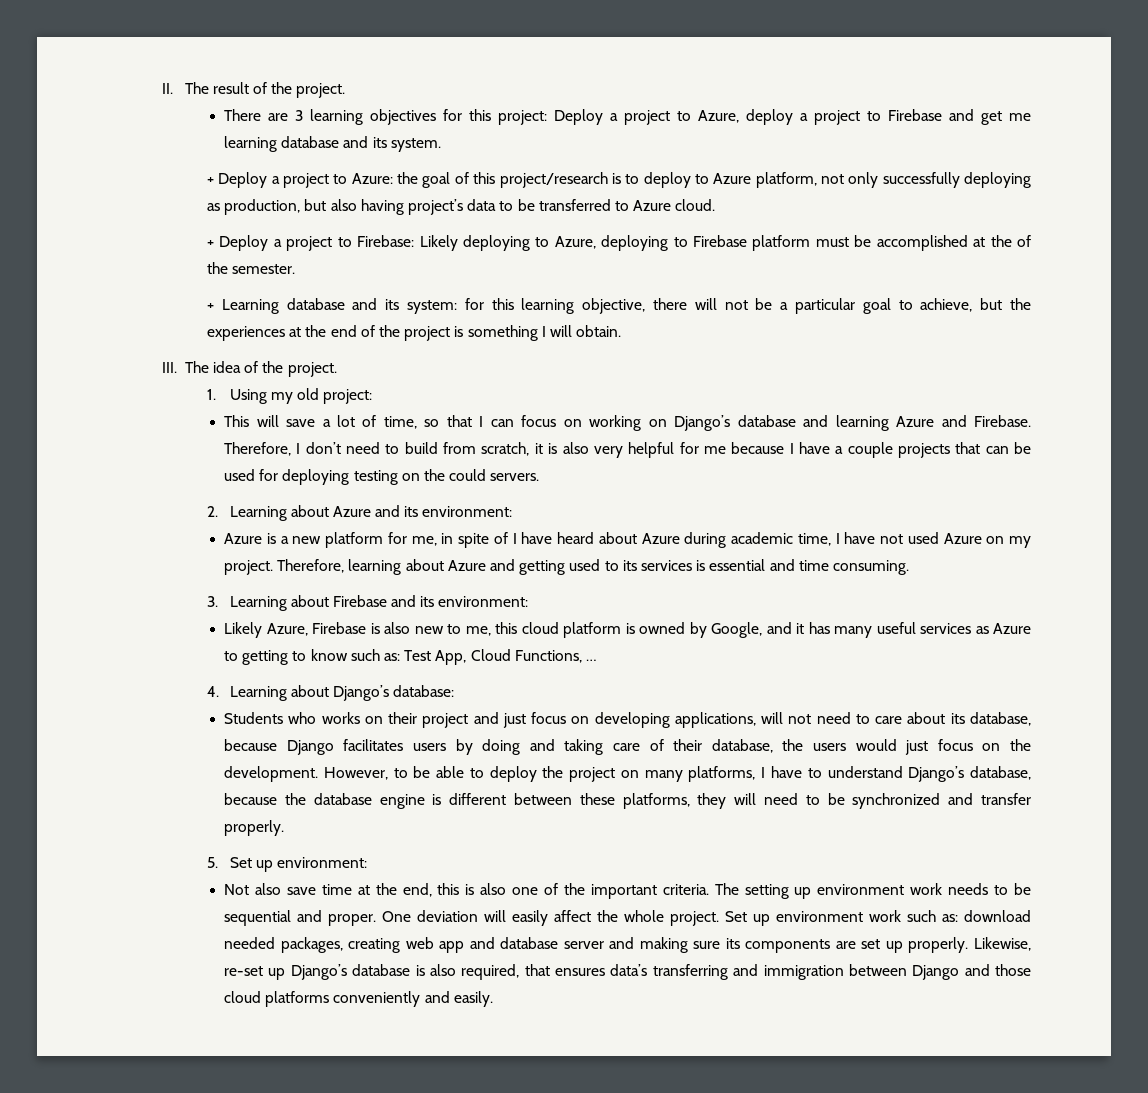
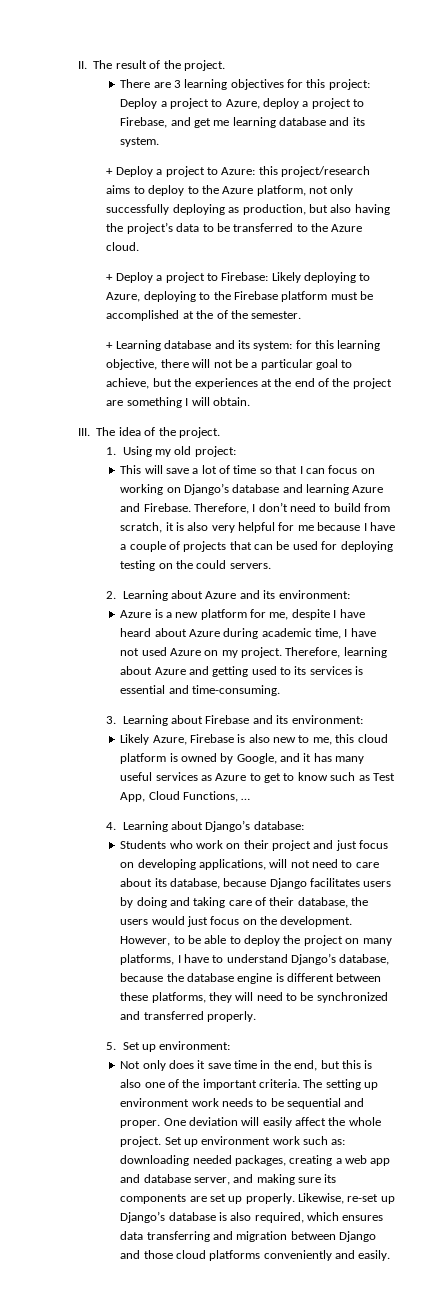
- There are 3 learning objectives for this project: Deploy a project to Azure, deploy a project to Firebase and get me learning database and its system.
+ There are 3 learning objectives for this project: Deploy a project to Azure, deploy a project to Firebase, and get me learning database and its system.
- + Deploy a project to Azure: the goal of this project/research is to deploy to Azure platform, not only successfully deploying as production, but also having project’s data to be transferred to Azure cloud.
+ + Deploy a project to Azure: this project/research aims to deploy to the Azure platform, not only successfully deploying as production, but also having the project’s data to be transferred to the Azure cloud.
- + Deploy a project to Firebase: Likely deploying to Azure, deploying to Firebase platform must be accomplished at the of the semester.
+ + Deploy a project to Firebase: Likely deploying to Azure, deploying to the Firebase platform must be accomplished at the of the semester.
- + Learning database and its system: for this learning objective, there will not be a particular goal to achieve, but the experiences at the end of the project is something I will obtain.
+ + Learning database and its system: for this learning objective, there will not be a particular goal to achieve, but the experiences at the end of the project are something I will obtain.
- This will save a lot of time, so that I can focus on working on Django’s database and learning Azure and Firebase.
+ This will save a lot of time so that I can focus on working on Django’s database and learning Azure and Firebase.
- Therefore, I don’t need to build from scratch, it is also very helpful for me because I have a couple projects that can be used for deploying testing on the could servers.
+ Therefore, I don’t need to build from scratch, it is also very helpful for me because I have a couple of projects that can be used for deploying testing on the could servers.
- Azure is a new platform for me, in spite of I have heard about Azure during academic time, I have not used Azure on my project.
+ Azure is a new platform for me, despite I have heard about Azure during academic time, I have not used Azure on my project.
- Therefore, learning about Azure and getting used to its services is essential and time consuming.
+ Therefore, learning about Azure and getting used to its services is essential and time-consuming.
- Likely Azure, Firebase is also new to me, this cloud platform is owned by Google, and it has many useful services as Azure to getting to know such as: Test App, Cloud Functions, …
+ Likely Azure, Firebase is also new to me, this cloud platform is owned by Google, and it has many useful services as Azure to get to know such as Test App, Cloud Functions, …
- Students who works on their project and just focus on developing applications, will not need to care about its database, because Django facilitates users by doing and taking care of their database, the users would just focus on the development.
+ Students who work on their project and just focus on developing applications, will not need to care about its database, because Django facilitates users by doing and taking care of their database, the users would just focus on the development.
- However, to be able to deploy the project on many platforms, I have to understand Django’s database, because the database engine is different between these platforms, they will need to be synchronized and transfer properly.
+ However, to be able to deploy the project on many platforms, I have to understand Django’s database, because the database engine is different between these platforms, they will need to be synchronized and transferred properly.
- Not also save time at the end, this is also one of the important criteria.
+ Not only does it save time in the end, but this is also one of the important criteria.
- Set up environment work such as: download needed packages, creating web app and database server and making sure its components are set up properly.
+ Set up environment work such as: downloading needed packages, creating a web app and database server, and making sure its components are set up properly.
- Likewise, re-set up Django’s database is also required, that ensures data’s transferring and immigration between Django and those cloud platforms conveniently and easily.
+ Likewise, re-set up Django’s database is also required, which ensures data transferring and migration between Django and those cloud platforms conveniently and easily.

